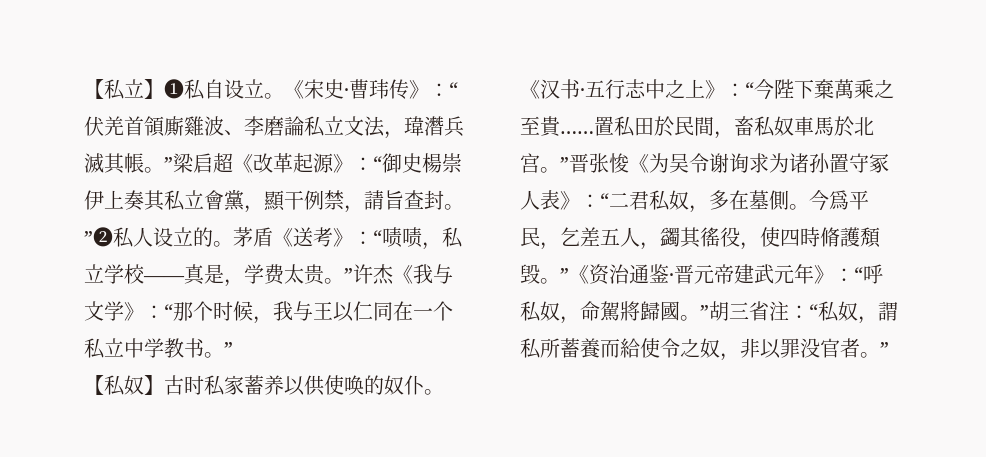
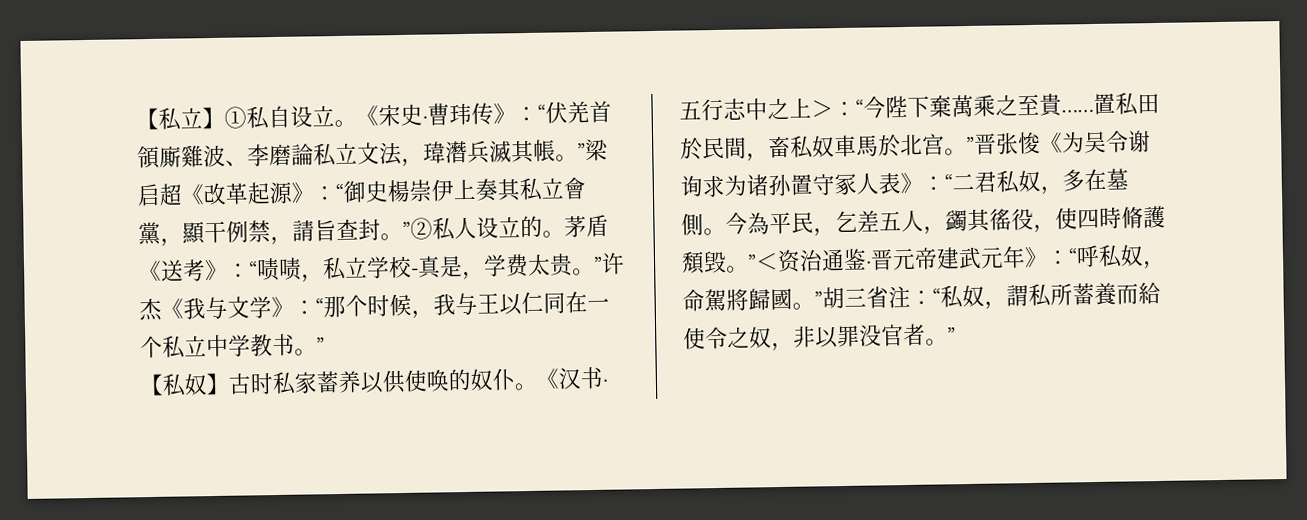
- 【私立】❶私自设立。
+ 【私立】①私自设立。
- 《宋史·曹玮传》：“伏羌首領廝雞波、李磨論私立文法，瑋潛兵滅其帳。”梁启超《改革起源》：“御史楊崇伊上奏其私立會黨，顯干例禁，請旨查封。”❷私人设立的。
+ 《宋史·曹玮传》：“伏羌首領廝雞波、李磨論私立文法，瑋潛兵滅其帳。”梁启超《改革起源》：“御史楊崇伊上奏其私立會黨，顯干例禁，請旨查封。”②私人设立的。
- 茅盾《送考》：“啧啧，私立学校——真是，学费太贵。”许杰《我与文学》：“那个时候，我与王以仁同在一个私立中学教书。”
+ 茅盾《送考》：“啧啧，私立学校-真是，学费太贵。”许杰《我与文学》：“那个时候，我与王以仁同在一个私立中学教书。”
- 《汉书·五行志中之上》：“今陛下棄萬乘之至貴……
+ 《汉书·五行志中之上＞：“今陛下棄萬乘之至貴……
- 今爲平民，乞差五人，蠲其徭役，使四時脩護頽毁。”《资治通鉴·晋元帝建武元年》：“呼私奴，命駕將歸國。”胡三省注：“私奴，謂私所蓄養而給使令之奴，非以罪没官者。”
+ 今為平民，乞差五人，蠲其徭役，使四時脩護頽毁。”＜资治通鉴·晋元帝建武元年》：“呼私奴，命駕將歸國。”胡三省注：“私奴，謂私所蓄養而給使令之奴，非以罪没官者。”

